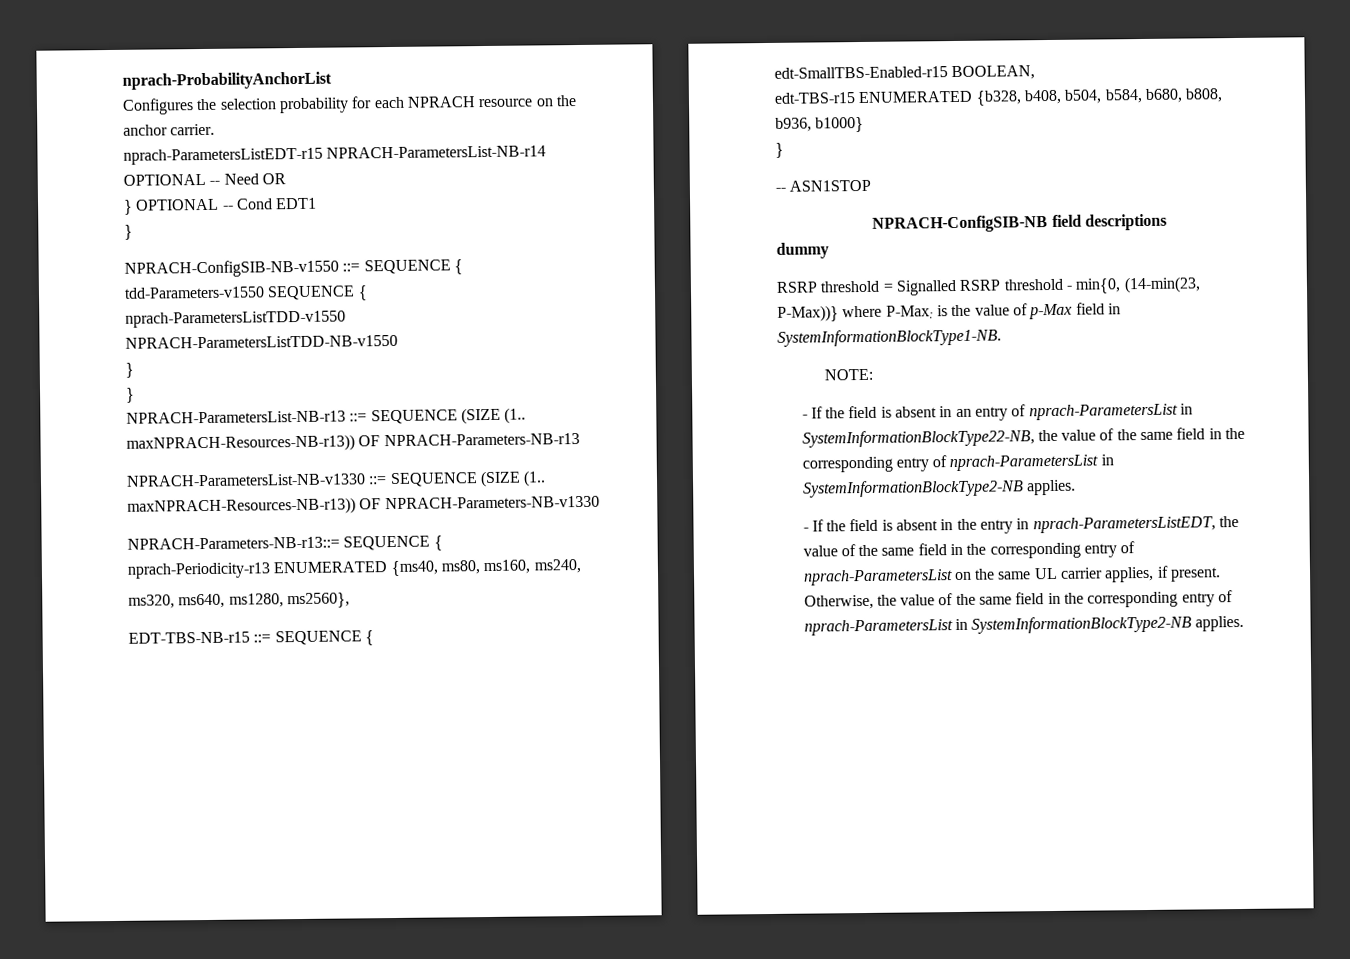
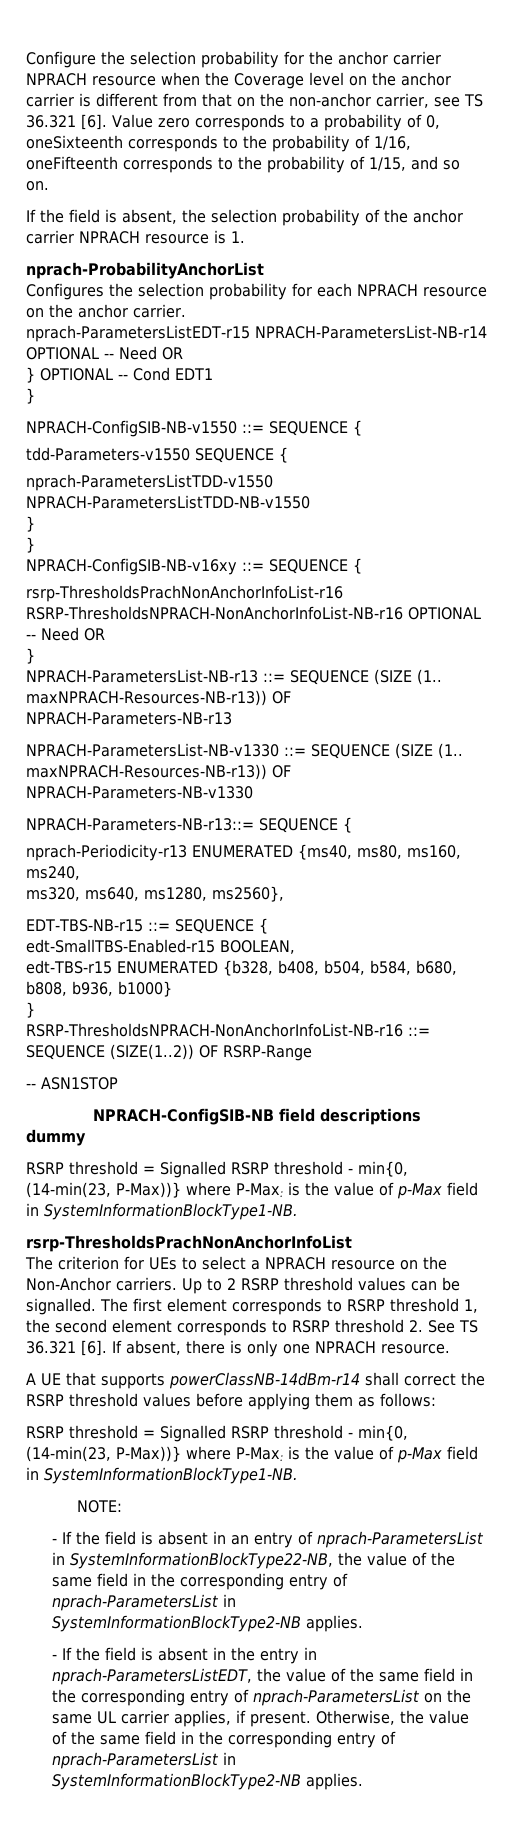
+ Configure the selection probability for the anchor carrier NPRACH resource when the Coverage level on the anchor carrier is different from that on the non-anchor carrier, see TS 36.321 [6]. Value zero corresponds to a probability of 0, oneSixteenth corresponds to the probability of 1/16, oneFifteenth corresponds to the probability of 1/15, and so on.
+ If the field is absent, the selection probability of the anchor carrier NPRACH resource is 1.
+ NPRACH-ConfigSIB-NB-v16xy ::= SEQUENCE {
+ rsrp-ThresholdsPrachNonAnchorInfoList-r16 RSRP-ThresholdsNPRACH-NonAnchorInfoList-NB-r16 OPTIONAL -- Need OR
+ }
+ RSRP-ThresholdsNPRACH-NonAnchorInfoList-NB-r16 ::= SEQUENCE (SIZE(1..2)) OF RSRP-Range
+ rsrp-ThresholdsPrachNonAnchorInfoList
+ The criterion for UEs to select a NPRACH resource on the Non-Anchor carriers. Up to 2 RSRP threshold values can be signalled. The first element corresponds to RSRP threshold 1, the second element corresponds to RSRP threshold 2. See TS 36.321 [6]. If absent, there is only one NPRACH resource.
+ A UE that supports powerClassNB-14dBm-r14 shall correct the RSRP threshold values before applying them as follows:
+ RSRP threshold = Signalled RSRP threshold - min{0, (14-min(23, P-Max))} where P-Max: is the value of p-Max field in SystemInformationBlockType1-NB.

